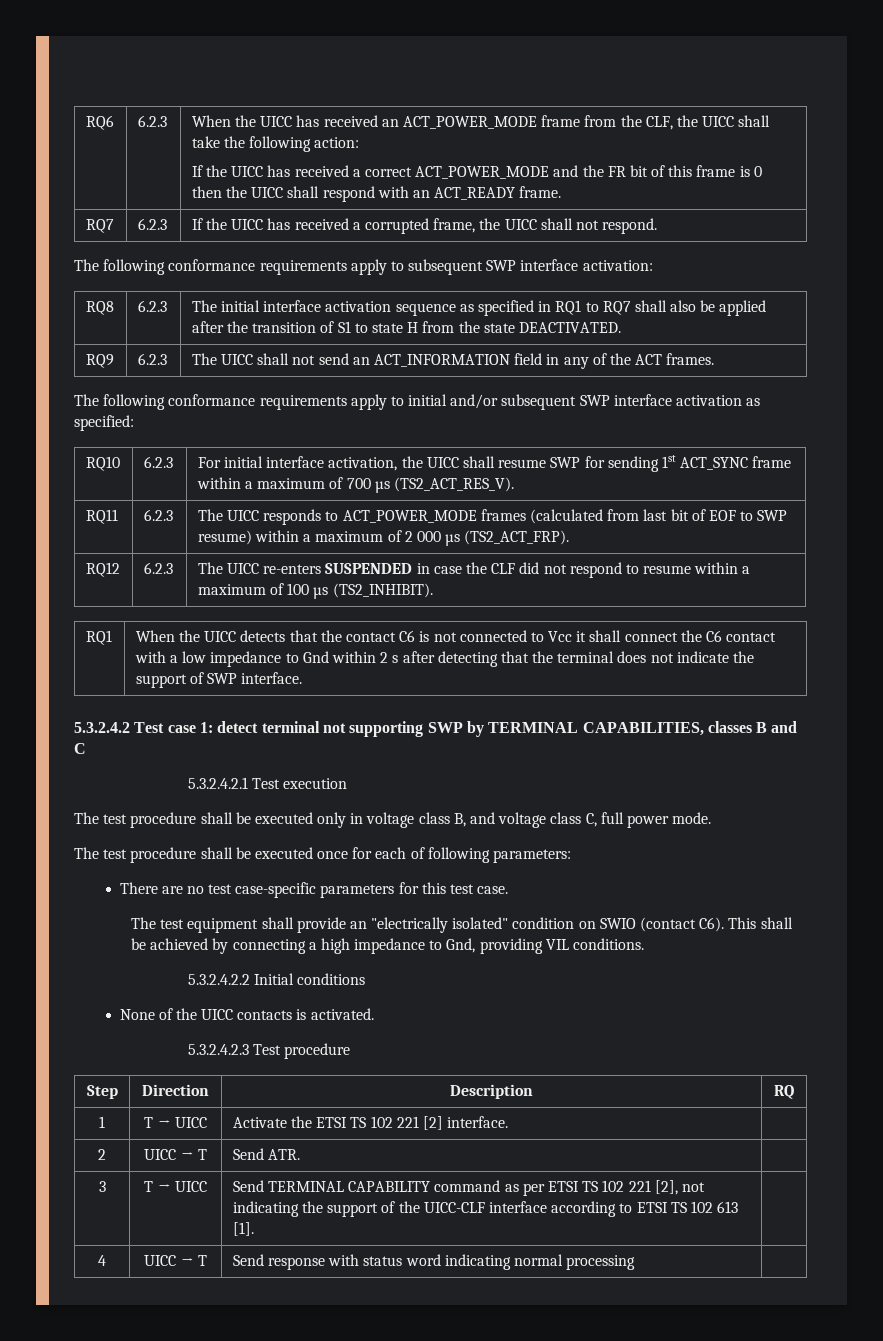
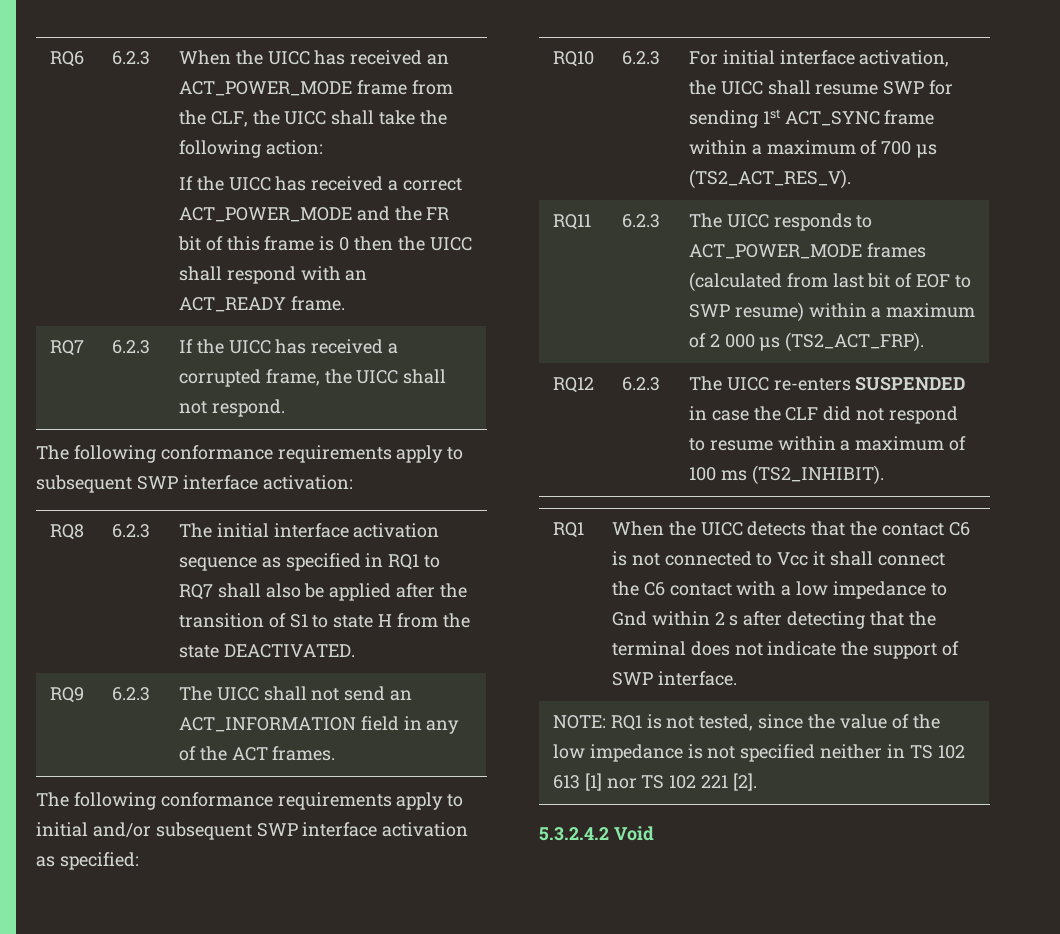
- RQ12 | 6.2.3 | The UICC re-enters SUSPENDED in case the CLF did not respond to resume within a maximum of 100 µs (TS2_INHIBIT).
+ RQ12 | 6.2.3 | The UICC re-enters SUSPENDED in case the CLF did not respond to resume within a maximum of 100 ms (TS2_INHIBIT).
- 5.3.2.4.2 Test case 1: detect terminal not supporting SWP by TERMINAL CAPABILITIES, classes B and C
- 5.3.2.4.2.1 Test execution
- The test procedure shall be executed only in voltage class B, and voltage class C, full power mode.
- The test procedure shall be executed once for each of following parameters:
- There are no test case-specific parameters for this test case.
- The test equipment shall provide an "electrically isolated" condition on SWIO (contact C6). This shall be achieved by connecting a high impedance to Gnd, providing VIL conditions.
- 5.3.2.4.2.2 Initial conditions
- None of the UICC contacts is activated.
- 5.3.2.4.2.3 Test procedure
- Step | Direction | Description | RQ
- 1 | T → UICC | Activate the ETSI TS 102 221 [2] interface. |
- 2 | UICC → T | Send ATR. |
- 3 | T → UICC | Send TERMINAL CAPABILITY command as per ETSI TS 102 221 [2], not indicating the support of the UICC-CLF interface according to ETSI TS 102 613 [1]. |
- 4 | UICC → T | Send response with status word indicating normal processing |
+ NOTE: RQ1 is not tested, since the value of the low impedance is not specified neither in TS 102 613 [1] nor TS 102 221 [2].
+ 5.3.2.4.2 Void

